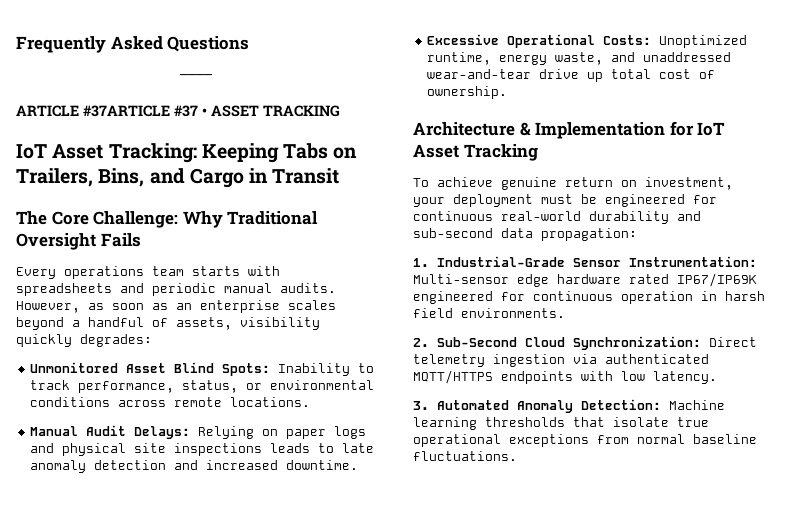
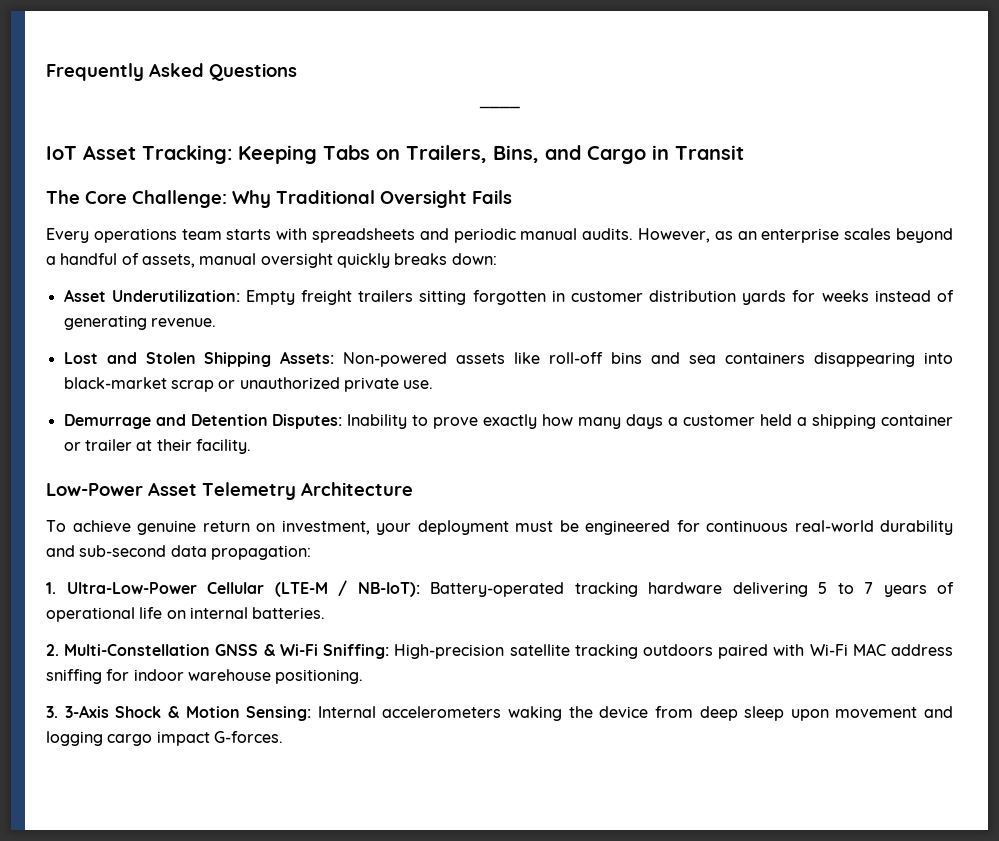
- ARTICLE #37ARTICLE #37 • ASSET TRACKING
- However, as soon as an enterprise scales beyond a handful of assets, visibility quickly degrades:
- Unmonitored Asset Blind Spots: Inability to track performance, status, or environmental conditions across remote locations.
- Manual Audit Delays: Relying on paper logs and physical site inspections leads to late anomaly detection and increased downtime.
- Excessive Operational Costs: Unoptimized runtime, energy waste, and unaddressed wear-and-tear drive up total cost of ownership.
- Architecture & Implementation for IoT Asset Tracking
+ However, as an enterprise scales beyond a handful of assets, manual oversight quickly breaks down:
+ Asset Underutilization: Empty freight trailers sitting forgotten in customer distribution yards for weeks instead of generating revenue.
+ Lost and Stolen Shipping Assets: Non-powered assets like roll-off bins and sea containers disappearing into black-market scrap or unauthorized private use.
+ Demurrage and Detention Disputes: Inability to prove exactly how many days a customer held a shipping container or trailer at their facility.
+ Low-Power Asset Telemetry Architecture
- 1. Industrial-Grade Sensor Instrumentation: Multi-sensor edge hardware rated IP67/IP69K engineered for continuous operation in harsh field environments.
- 2. Sub-Second Cloud Synchronization: Direct telemetry ingestion via authenticated MQTT/HTTPS endpoints with low latency.
- 3. Automated Anomaly Detection: Machine learning thresholds that isolate true operational exceptions from normal baseline fluctuations.
+ 1. Ultra-Low-Power Cellular (LTE-M / NB-IoT): Battery-operated tracking hardware delivering 5 to 7 years of operational life on internal batteries.
+ 2. Multi-Constellation GNSS & Wi-Fi Sniffing: High-precision satellite tracking outdoors paired with Wi-Fi MAC address sniffing for indoor warehouse positioning.
+ 3. 3-Axis Shock & Motion Sensing: Internal accelerometers waking the device from deep sleep upon movement and logging cargo impact G-forces.

